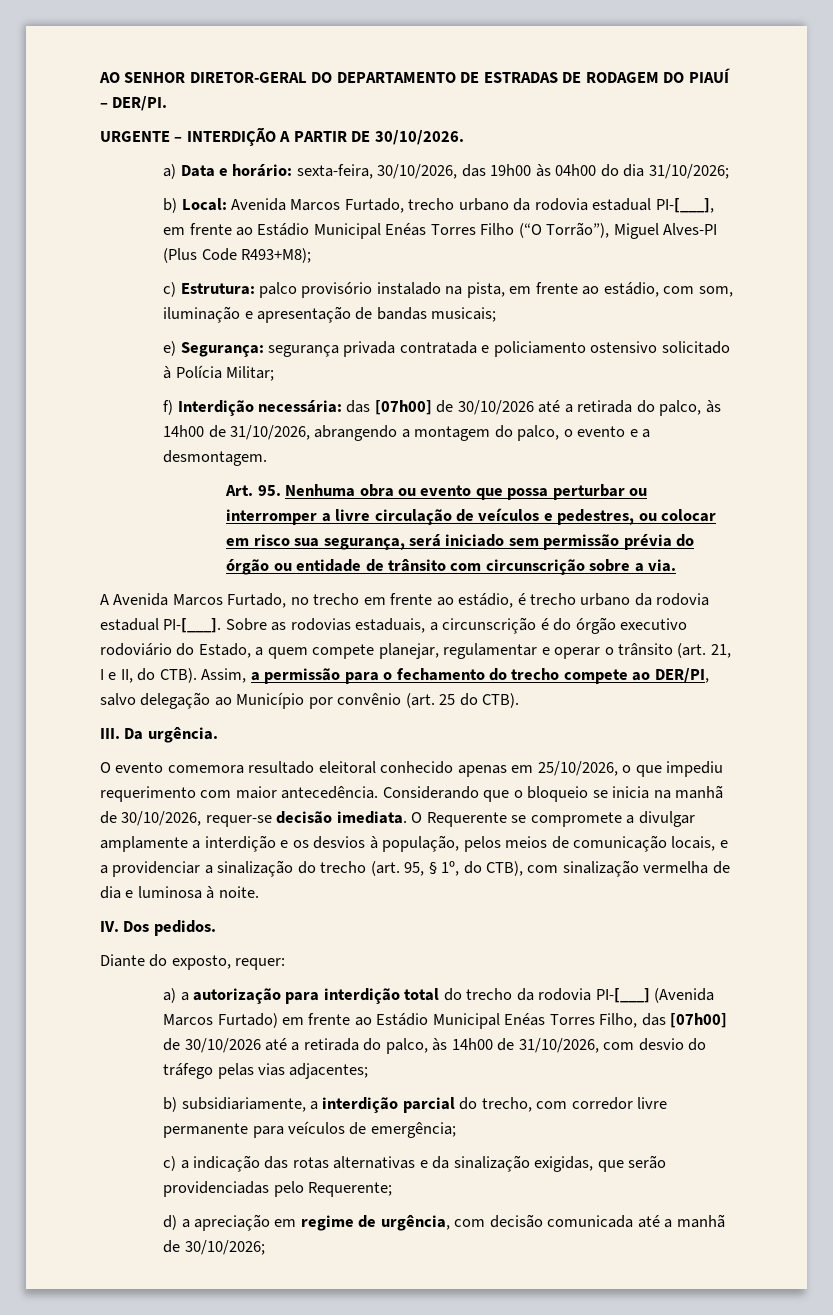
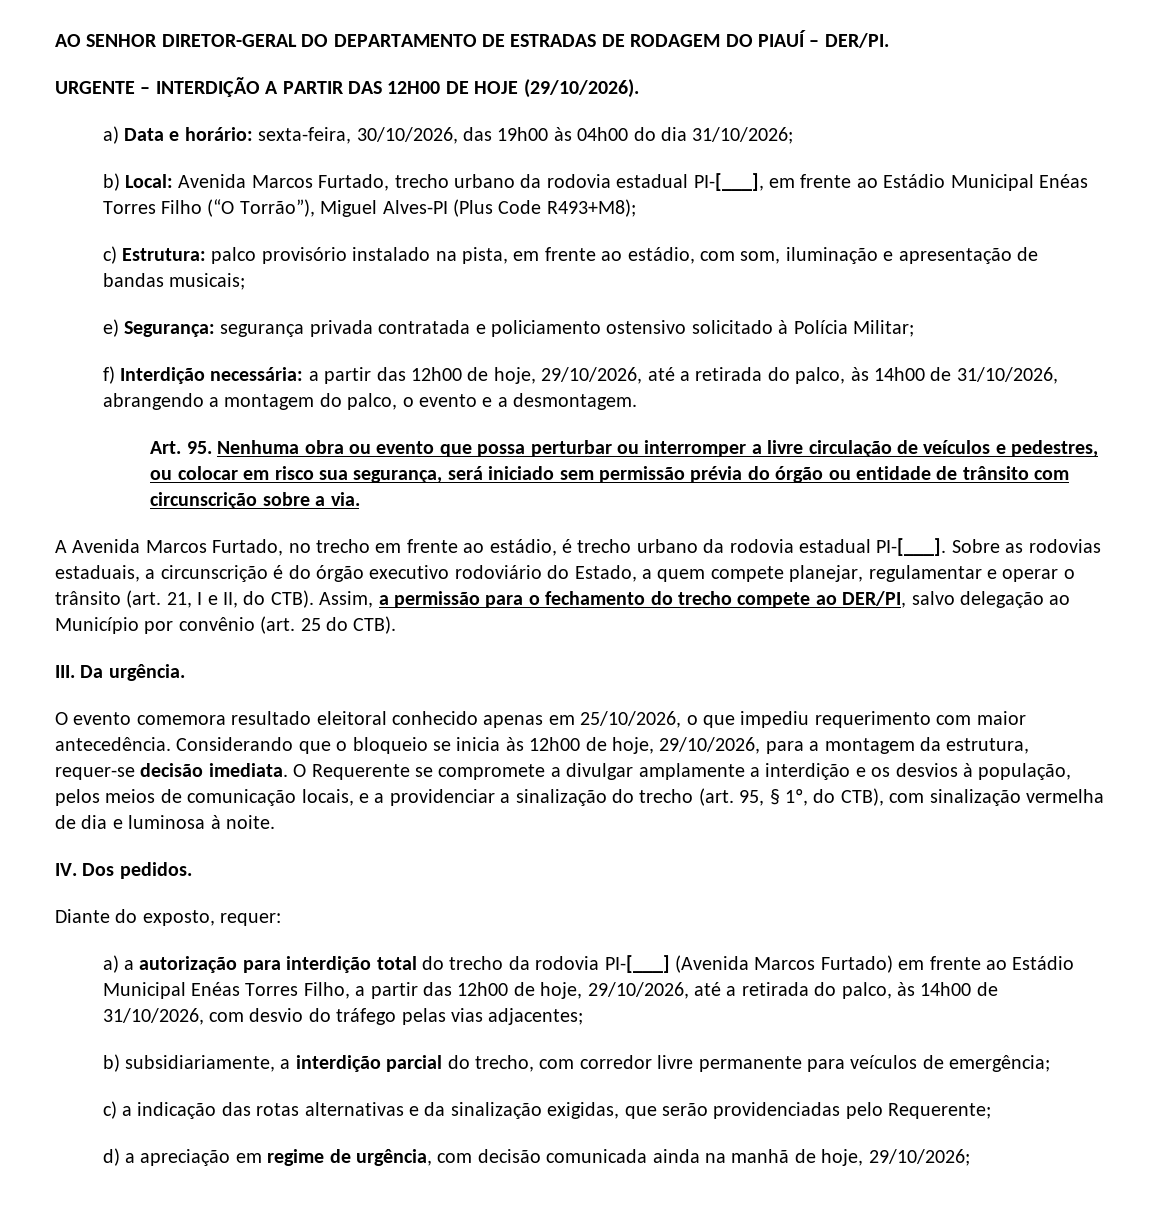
- URGENTE – INTERDIÇÃO A PARTIR DE 30/10/2026.
+ URGENTE – INTERDIÇÃO A PARTIR DAS 12H00 DE HOJE (29/10/2026).
- f) Interdição necessária: das [07h00] de 30/10/2026 até a retirada do palco, às 14h00 de 31/10/2026, abrangendo a montagem do palco, o evento e a desmontagem.
+ f) Interdição necessária: a partir das 12h00 de hoje, 29/10/2026, até a retirada do palco, às 14h00 de 31/10/2026, abrangendo a montagem do palco, o evento e a desmontagem.
- Considerando que o bloqueio se inicia na manhã de 30/10/2026, requer-se decisão imediata.
+ Considerando que o bloqueio se inicia às 12h00 de hoje, 29/10/2026, para a montagem da estrutura, requer-se decisão imediata.
- a) a autorização para interdição total do trecho da rodovia PI-[___] (Avenida Marcos Furtado) em frente ao Estádio Municipal Enéas Torres Filho, das [07h00] de 30/10/2026 até a retirada do palco, às 14h00 de 31/10/2026, com desvio do tráfego pelas vias adjacentes;
+ a) a autorização para interdição total do trecho da rodovia PI-[___] (Avenida Marcos Furtado) em frente ao Estádio Municipal Enéas Torres Filho, a partir das 12h00 de hoje, 29/10/2026, até a retirada do palco, às 14h00 de 31/10/2026, com desvio do tráfego pelas vias adjacentes;
- d) a apreciação em regime de urgência, com decisão comunicada até a manhã de 30/10/2026;
+ d) a apreciação em regime de urgência, com decisão comunicada ainda na manhã de hoje, 29/10/2026;

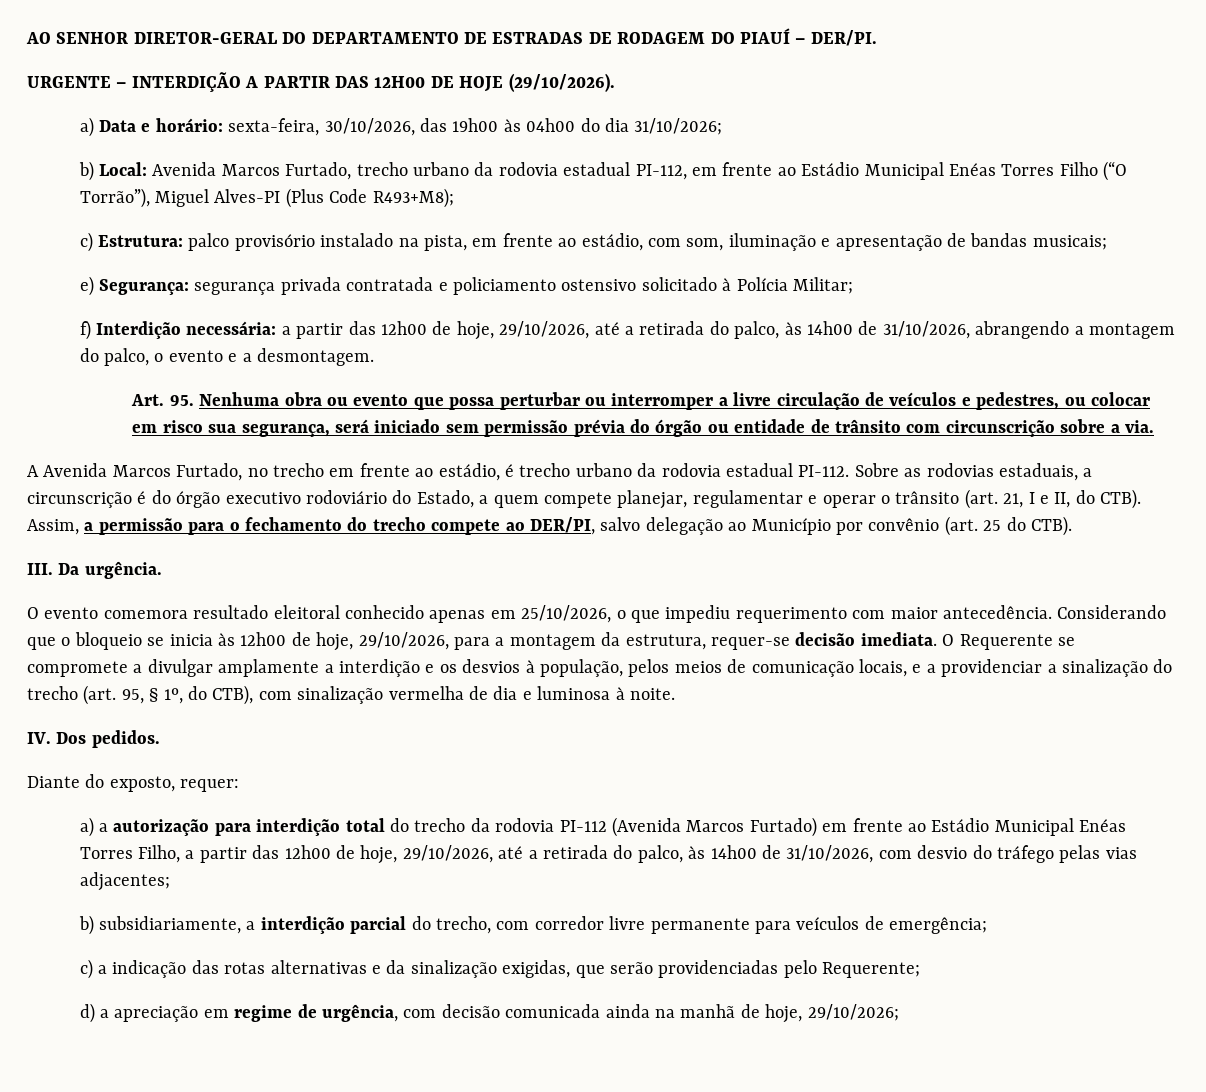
- b) Local: Avenida Marcos Furtado, trecho urbano da rodovia estadual PI-[___], em frente ao Estádio Municipal Enéas Torres Filho (“O Torrão”), Miguel Alves-PI (Plus Code R493+M8);
+ b) Local: Avenida Marcos Furtado, trecho urbano da rodovia estadual PI-112, em frente ao Estádio Municipal Enéas Torres Filho (“O Torrão”), Miguel Alves-PI (Plus Code R493+M8);
- A Avenida Marcos Furtado, no trecho em frente ao estádio, é trecho urbano da rodovia estadual PI-[___].
+ A Avenida Marcos Furtado, no trecho em frente ao estádio, é trecho urbano da rodovia estadual PI-112.
- a) a autorização para interdição total do trecho da rodovia PI-[___] (Avenida Marcos Furtado) em frente ao Estádio Municipal Enéas Torres Filho, a partir das 12h00 de hoje, 29/10/2026, até a retirada do palco, às 14h00 de 31/10/2026, com desvio do tráfego pelas vias adjacentes;
+ a) a autorização para interdição total do trecho da rodovia PI-112 (Avenida Marcos Furtado) em frente ao Estádio Municipal Enéas Torres Filho, a partir das 12h00 de hoje, 29/10/2026, até a retirada do palco, às 14h00 de 31/10/2026, com desvio do tráfego pelas vias adjacentes;

